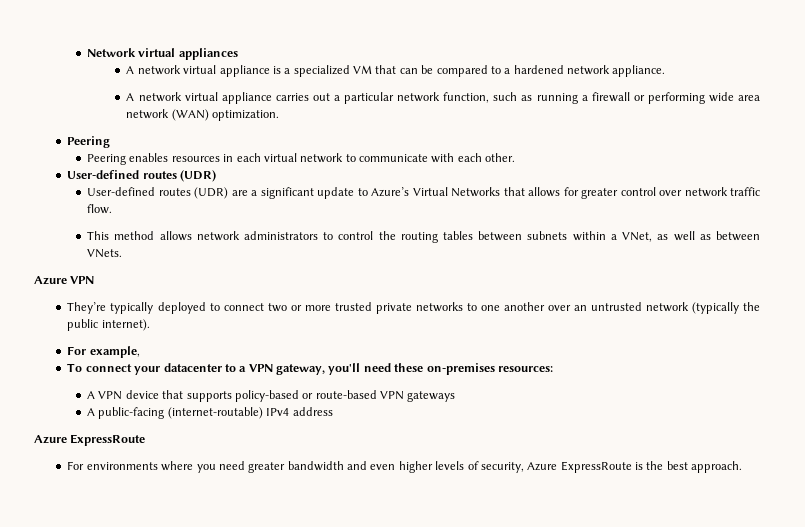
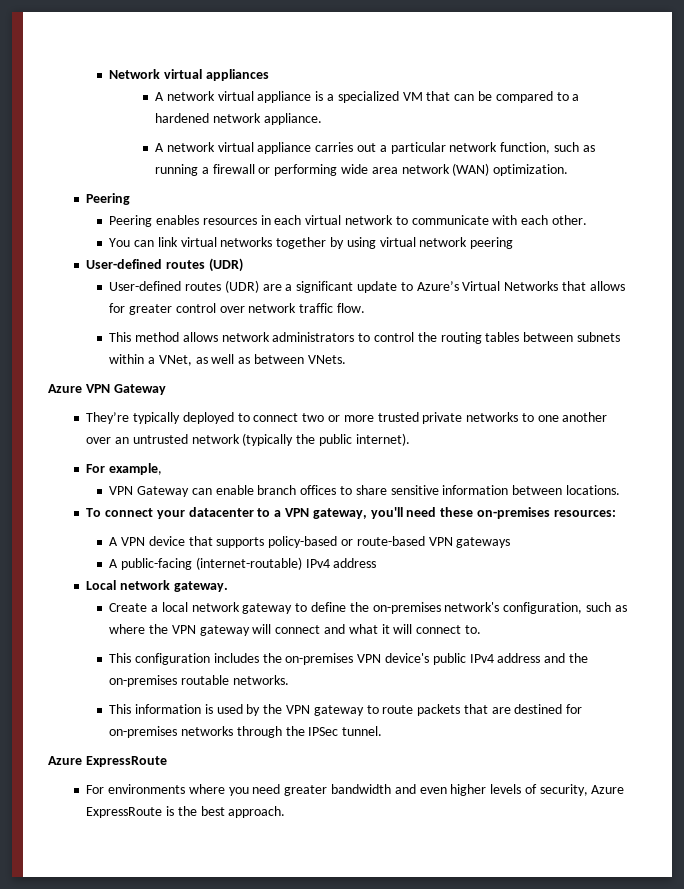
+ You can link virtual networks together by using virtual network peering
- Azure VPN
+ Azure VPN Gateway
+ VPN Gateway can enable branch offices to share sensitive information between locations.
+ Local network gateway.
+ Create a local network gateway to define the on-premises network's configuration, such as where the VPN gateway will connect and what it will connect to.
+ This configuration includes the on-premises VPN device's public IPv4 address and the on-premises routable networks.
+ This information is used by the VPN gateway to route packets that are destined for on-premises networks through the IPSec tunnel.

